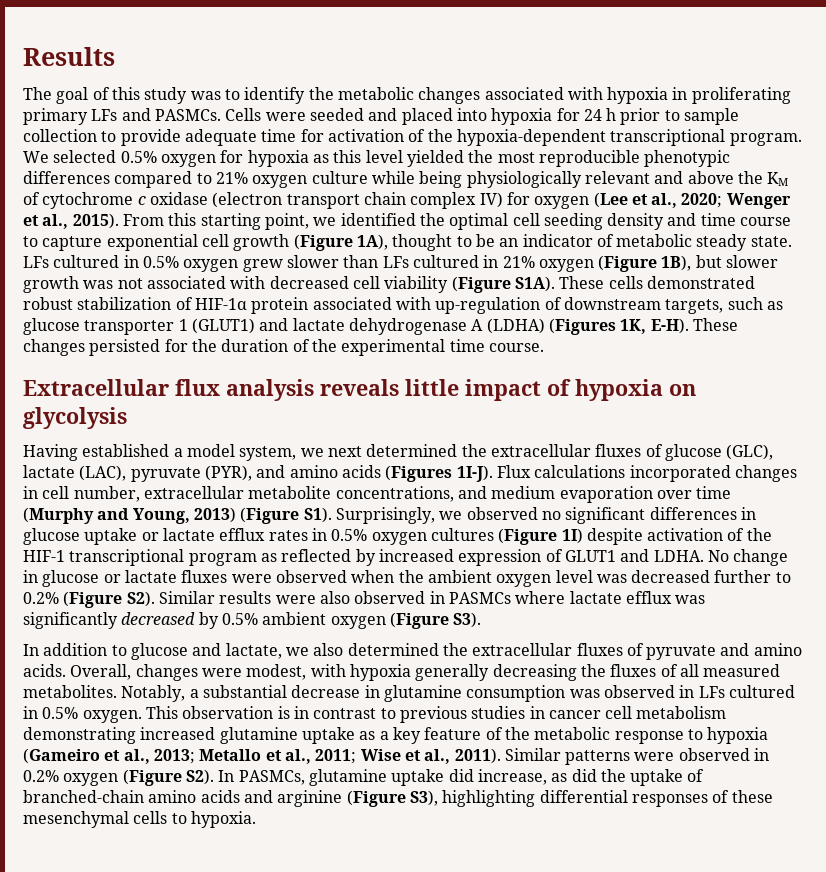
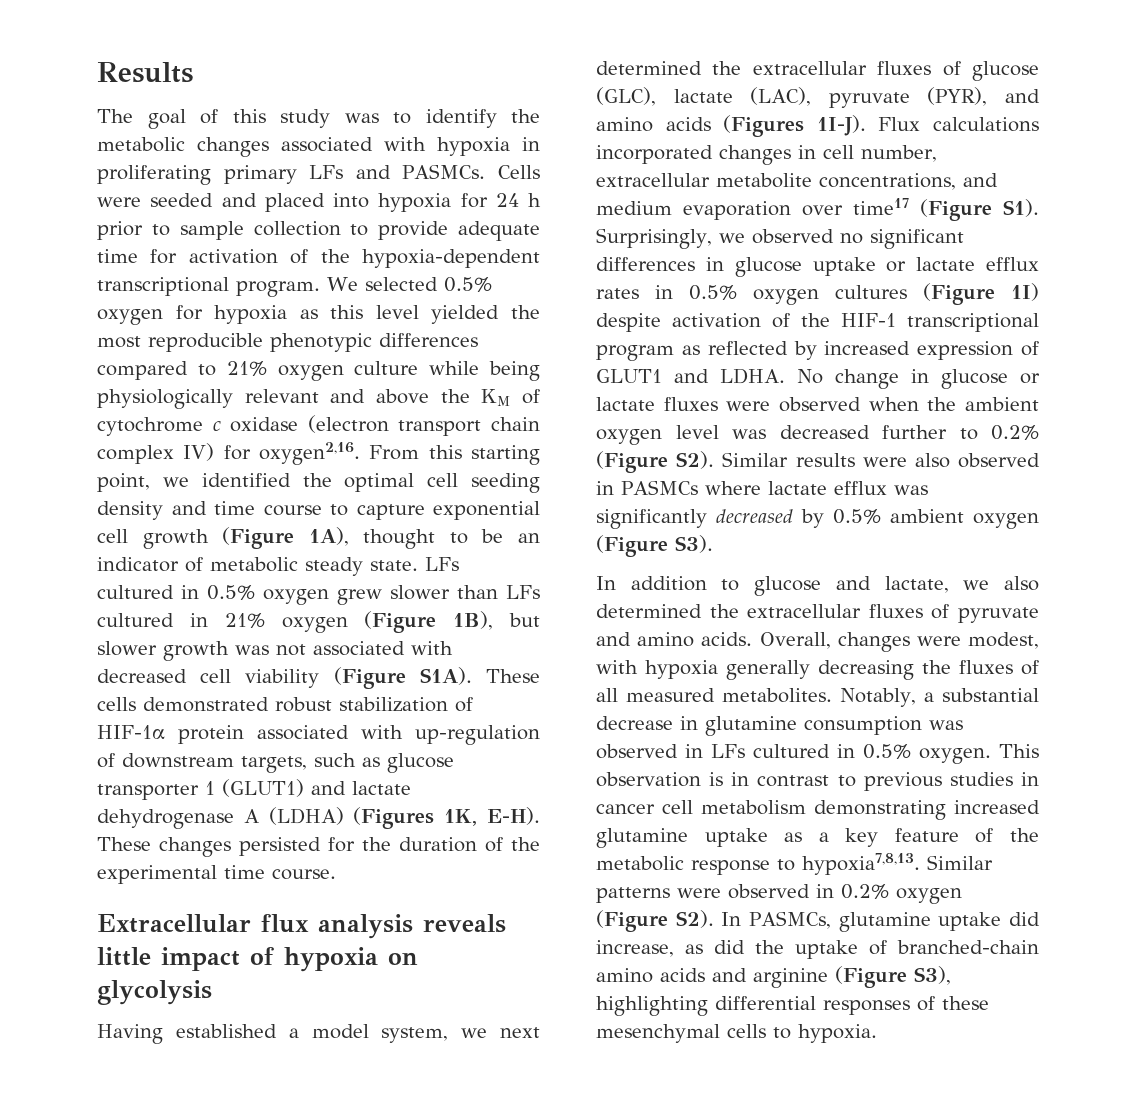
- We selected 0.5% oxygen for hypoxia as this level yielded the most reproducible phenotypic differences compared to 21% oxygen culture while being physiologically relevant and above the KM of cytochrome c oxidase (electron transport chain complex IV) for oxygen (Lee et al., 2020; Wenger et al., 2015).
+ We selected 0.5% oxygen for hypoxia as this level yielded the most reproducible phenotypic differences compared to 21% oxygen culture while being physiologically relevant and above the KM of cytochrome c oxidase (electron transport chain complex IV) for oxygen2,16.
- Flux calculations incorporated changes in cell number, extracellular metabolite concentrations, and medium evaporation over time (Murphy and Young, 2013) (Figure S1). Surprisingly, we observed no significant differences in glucose uptake or lactate efflux rates in 0.5% oxygen cultures (Figure 1I) despite activation of the HIF-1 transcriptional program as reflected by increased expression of GLUT1 and LDHA.
+ Flux calculations incorporated changes in cell number, extracellular metabolite concentrations, and medium evaporation over time17 (Figure S1). Surprisingly, we observed no significant differences in glucose uptake or lactate efflux rates in 0.5% oxygen cultures (Figure 1I) despite activation of the HIF-1 transcriptional program as reflected by increased expression of GLUT1 and LDHA.
- This observation is in contrast to previous studies in cancer cell metabolism demonstrating increased glutamine uptake as a key feature of the metabolic response to hypoxia (Gameiro et al., 2013; Metallo et al., 2011; Wise et al., 2011).
+ This observation is in contrast to previous studies in cancer cell metabolism demonstrating increased glutamine uptake as a key feature of the metabolic response to hypoxia7,8,13.

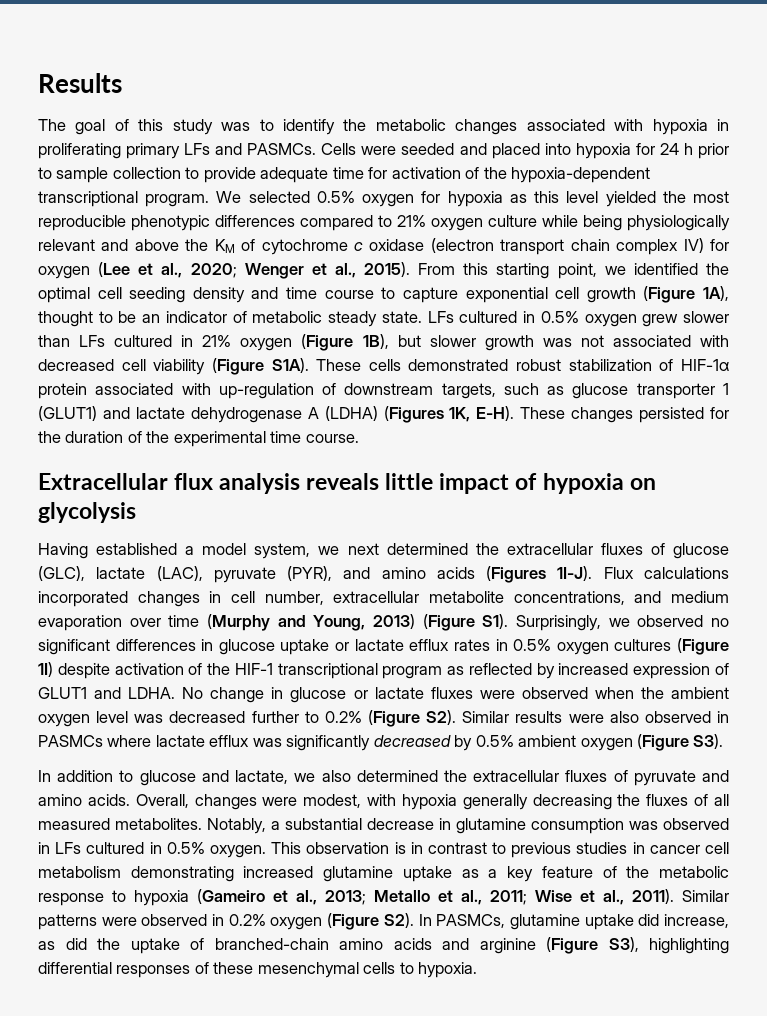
- We selected 0.5% oxygen for hypoxia as this level yielded the most reproducible phenotypic differences compared to 21% oxygen culture while being physiologically relevant and above the KM of cytochrome c oxidase (electron transport chain complex IV) for oxygen2,16.
+ We selected 0.5% oxygen for hypoxia as this level yielded the most reproducible phenotypic differences compared to 21% oxygen culture while being physiologically relevant and above the KM of cytochrome c oxidase (electron transport chain complex IV) for oxygen (Lee et al., 2020; Wenger et al., 2015).
- Flux calculations incorporated changes in cell number, extracellular metabolite concentrations, and medium evaporation over time17 (Figure S1). Surprisingly, we observed no significant differences in glucose uptake or lactate efflux rates in 0.5% oxygen cultures (Figure 1I) despite activation of the HIF-1 transcriptional program as reflected by increased expression of GLUT1 and LDHA.
+ Flux calculations incorporated changes in cell number, extracellular metabolite concentrations, and medium evaporation over time (Murphy and Young, 2013) (Figure S1). Surprisingly, we observed no significant differences in glucose uptake or lactate efflux rates in 0.5% oxygen cultures (Figure 1I) despite activation of the HIF-1 transcriptional program as reflected by increased expression of GLUT1 and LDHA.
- This observation is in contrast to previous studies in cancer cell metabolism demonstrating increased glutamine uptake as a key feature of the metabolic response to hypoxia7,8,13.
+ This observation is in contrast to previous studies in cancer cell metabolism demonstrating increased glutamine uptake as a key feature of the metabolic response to hypoxia (Gameiro et al., 2013; Metallo et al., 2011; Wise et al., 2011).

